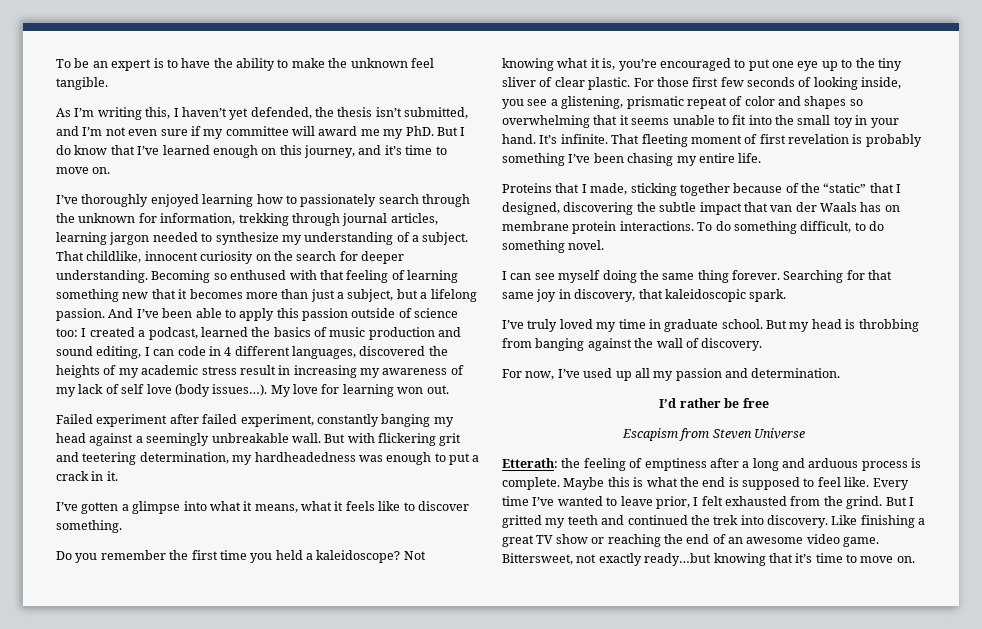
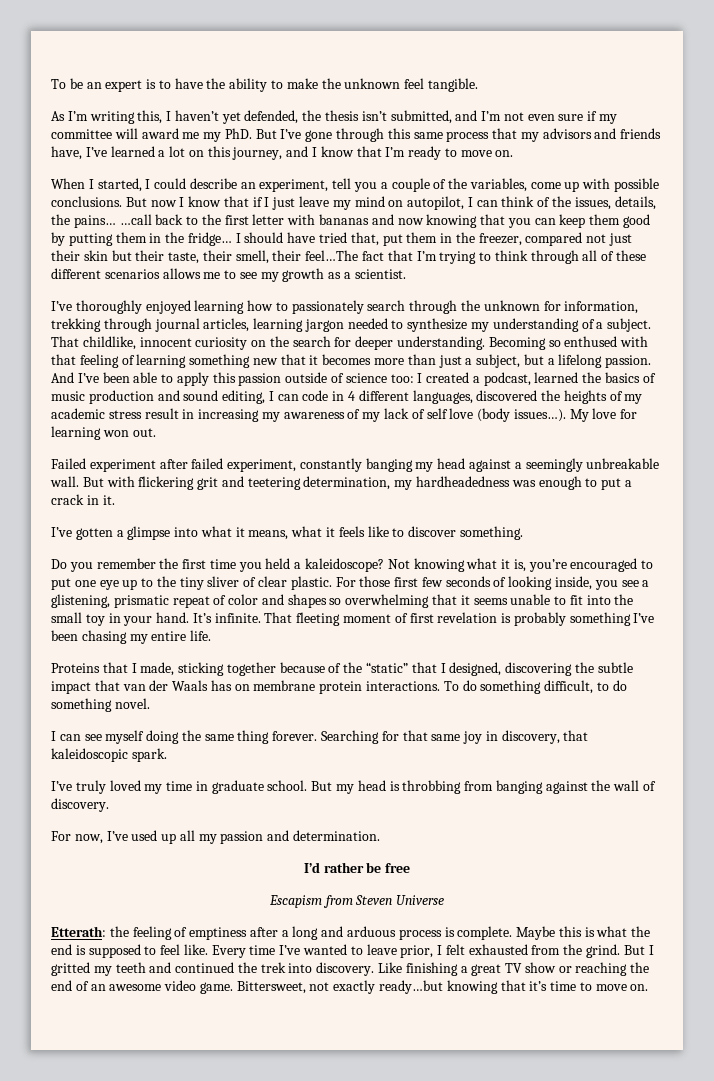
- As I’m writing this, I haven’t yet defended, the thesis isn’t submitted, and I’m not even sure if my committee will award me my PhD. But I do know that I’ve learned enough on this journey, and it’s time to move on.
+ As I’m writing this, I haven’t yet defended, the thesis isn’t submitted, and I’m not even sure if my committee will award me my PhD. But I’ve gone through this same process that my advisors and friends have, I’ve learned a lot on this journey, and I know that I’m ready to move on.
+ When I started, I could describe an experiment, tell you a couple of the variables, come up with possible conclusions. But now I know that if I just leave my mind on autopilot, I can think of the issues, details, the pains… …call back to the first letter with bananas and now knowing that you can keep them good by putting them in the fridge… I should have tried that, put them in the freezer, compared not just their skin but their taste, their smell, their feel…The fact that I’m trying to think through all of these different scenarios allows me to see my growth as a scientist.

